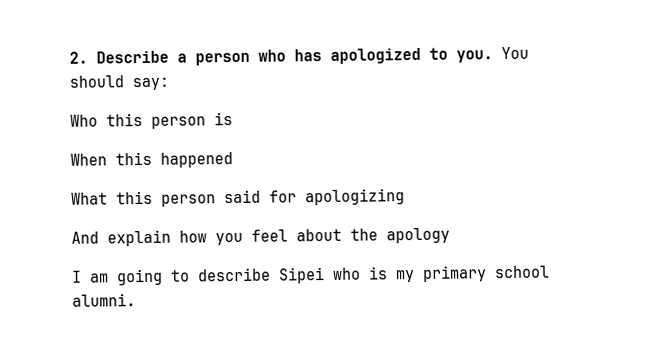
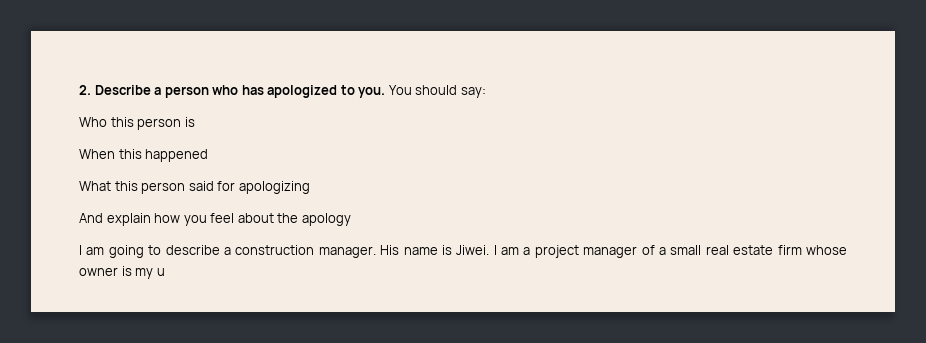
- I am going to describe Sipei who is my primary school alumni.
+ I am going to describe a construction manager. His name is Jiwei. I am a project manager of a small real estate firm whose owner is my u

